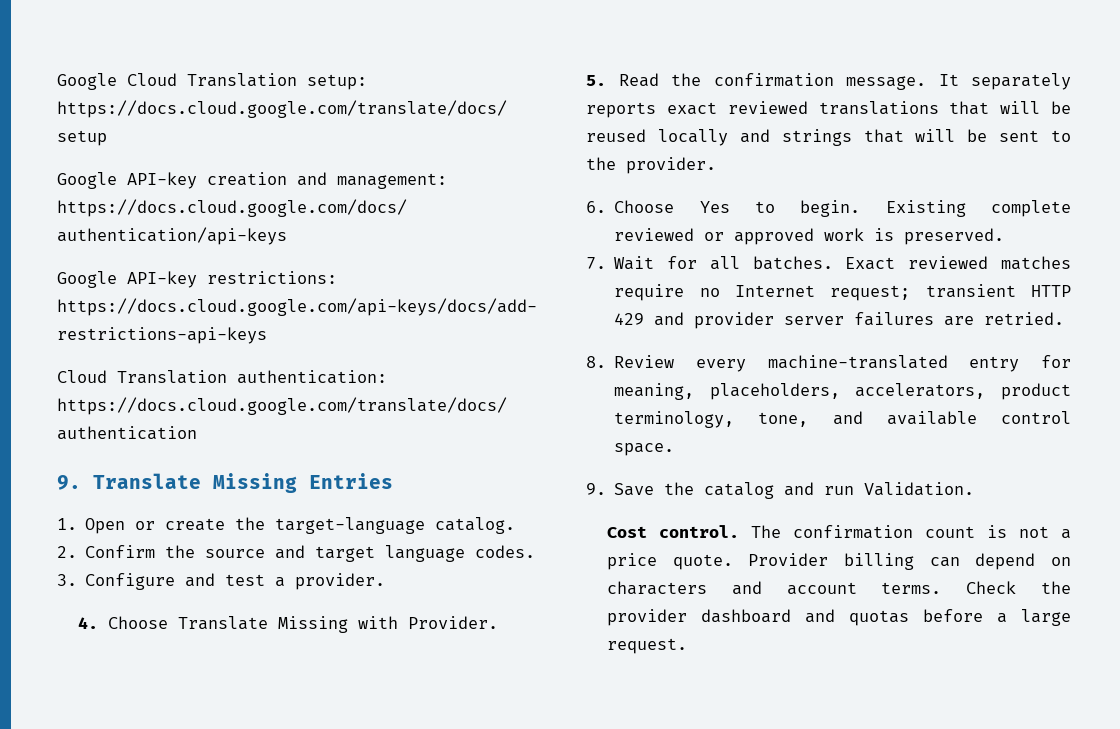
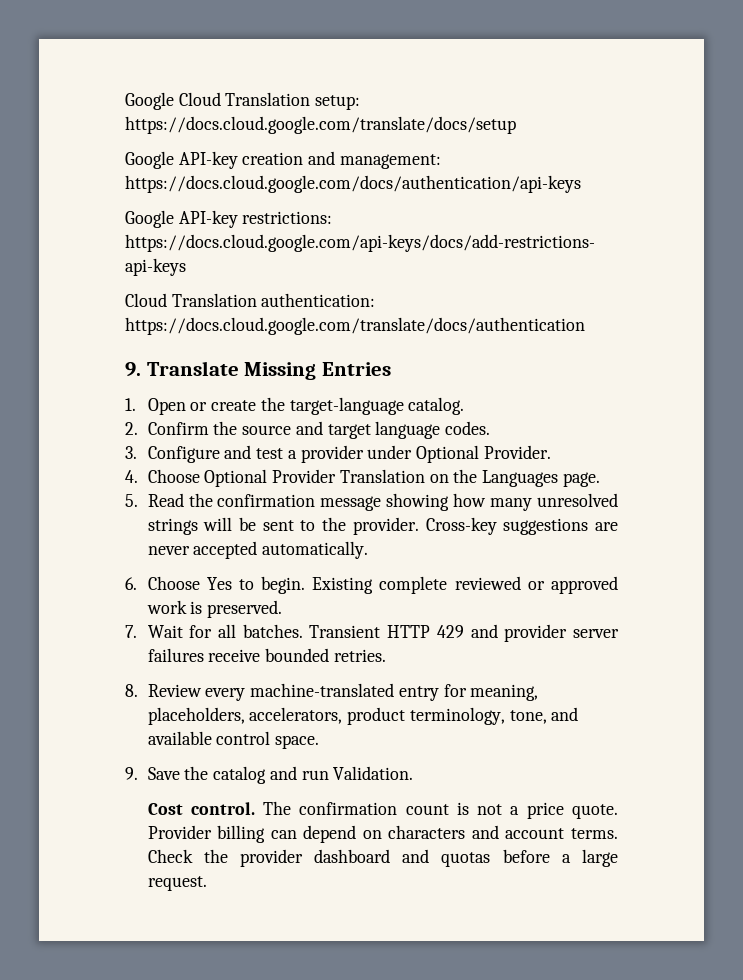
- 3. Configure and test a provider.
- 4. Choose Translate Missing with Provider.
- 5. Read the confirmation message. It separately reports exact reviewed translations that will be reused locally and strings that will be sent to the provider.
+ 3. Configure and test a provider under Optional Provider.
+ 4. Choose Optional Provider Translation on the Languages page.
+ 5. Read the confirmation message showing how many unresolved strings will be sent to the provider. Cross-key suggestions are never accepted automatically.
- Exact reviewed matches require no Internet request; transient HTTP 429 and provider server failures are retried.
+ Transient HTTP 429 and provider server failures receive bounded retries.

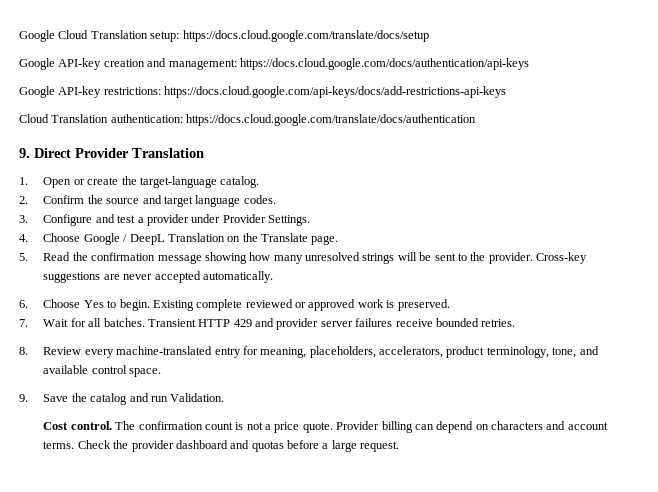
- 9. Translate Missing Entries
+ 9. Direct Provider Translation
- 3. Configure and test a provider under Optional Provider.
+ 3. Configure and test a provider under Provider Settings.
- 4. Choose Optional Provider Translation on the Languages page.
+ 4. Choose Google / DeepL Translation on the Translate page.

